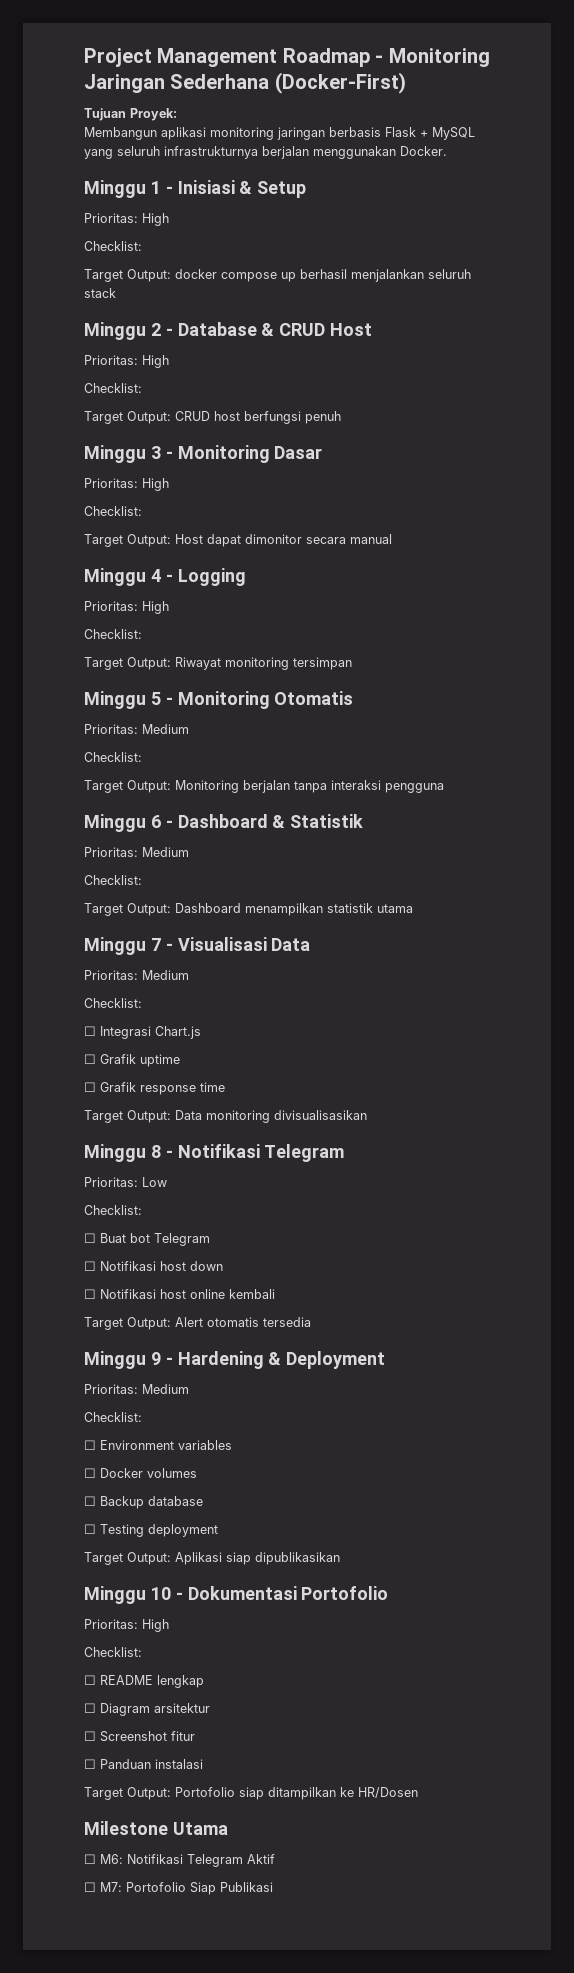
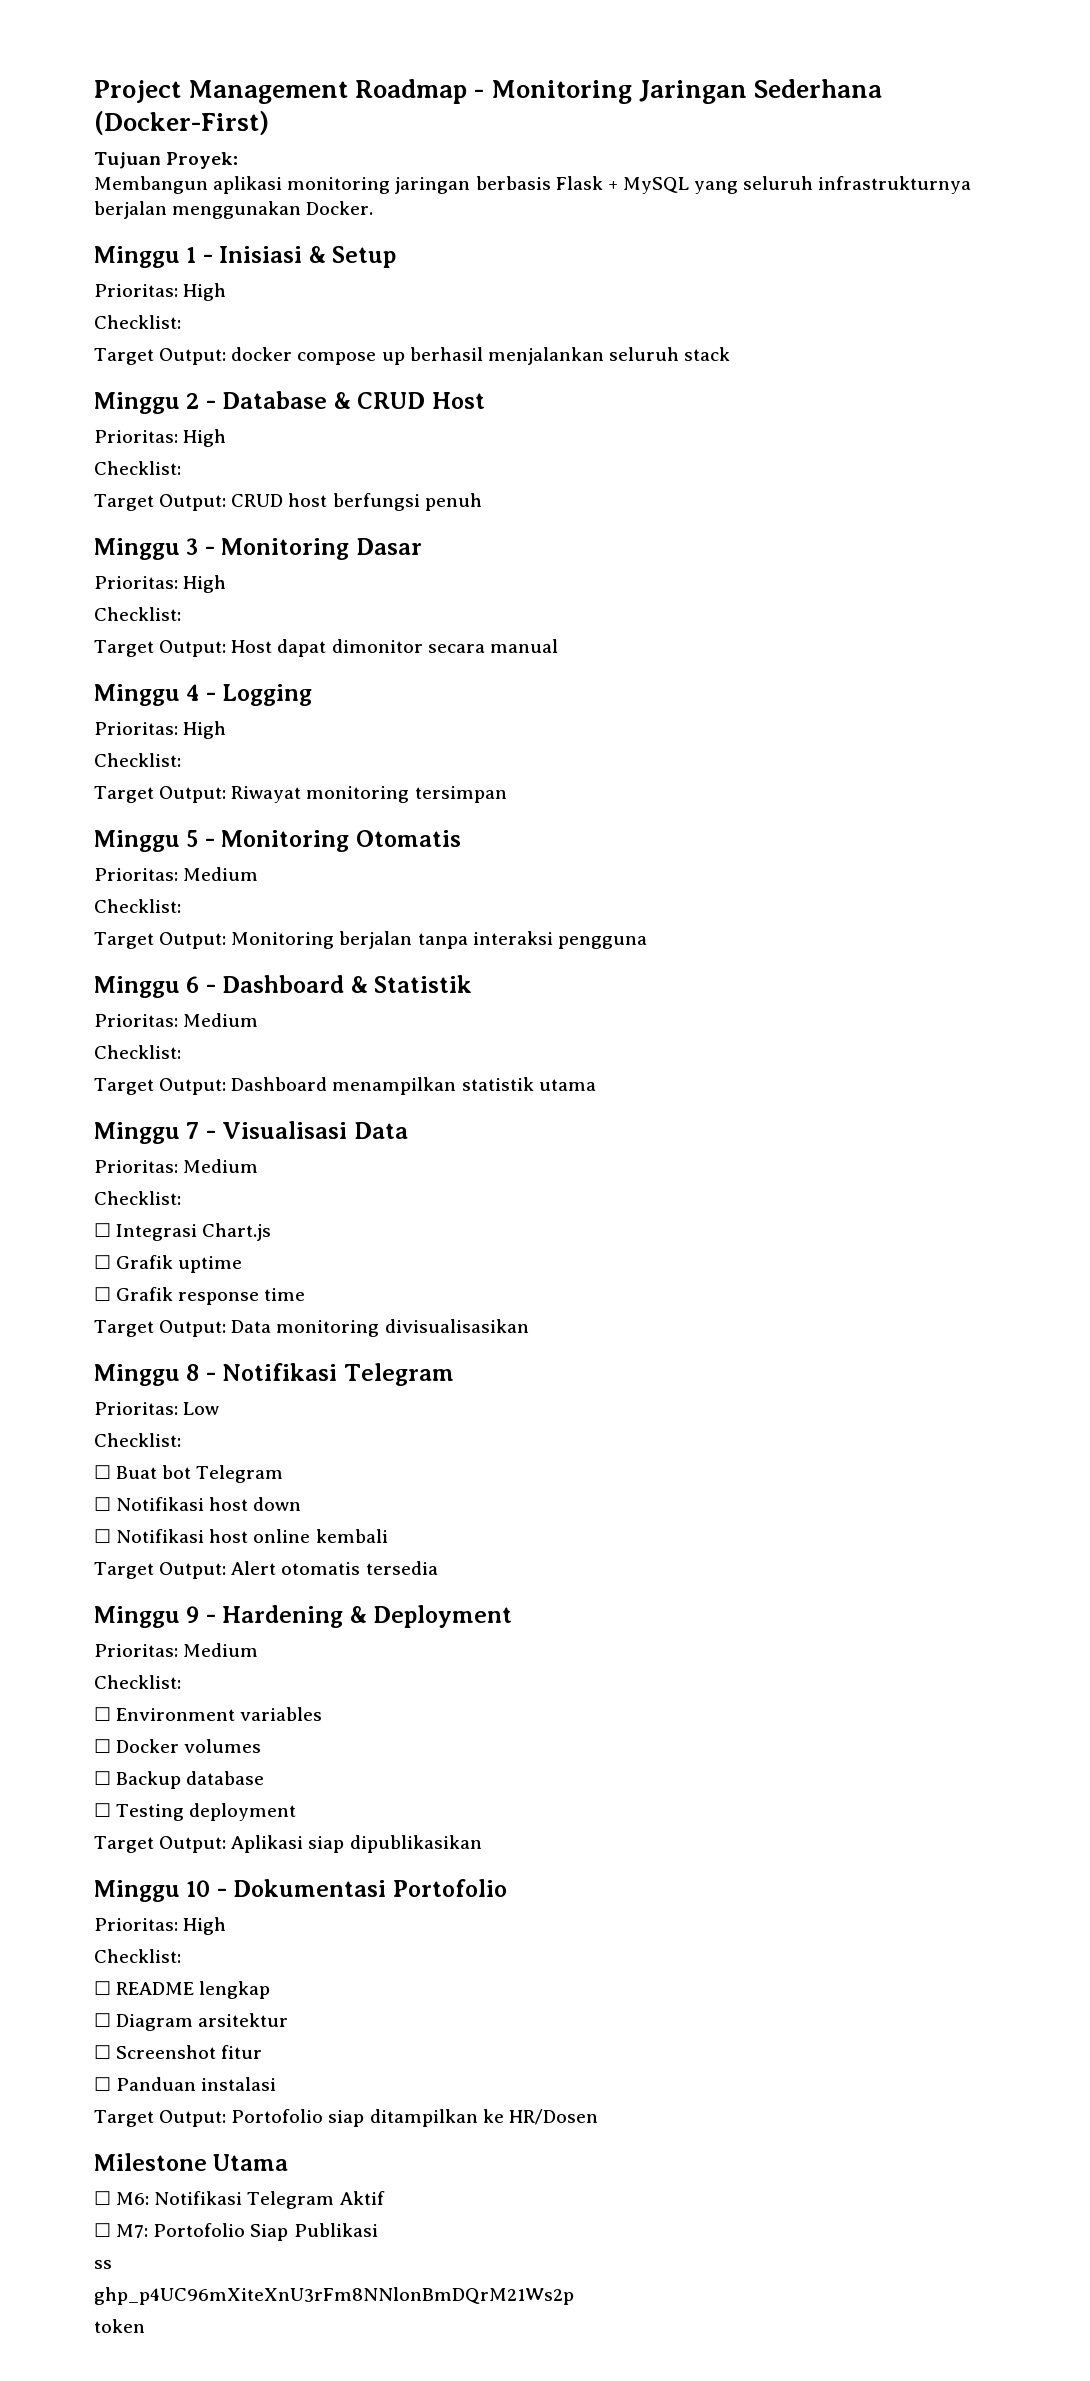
+ ss
+ 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
+ token

